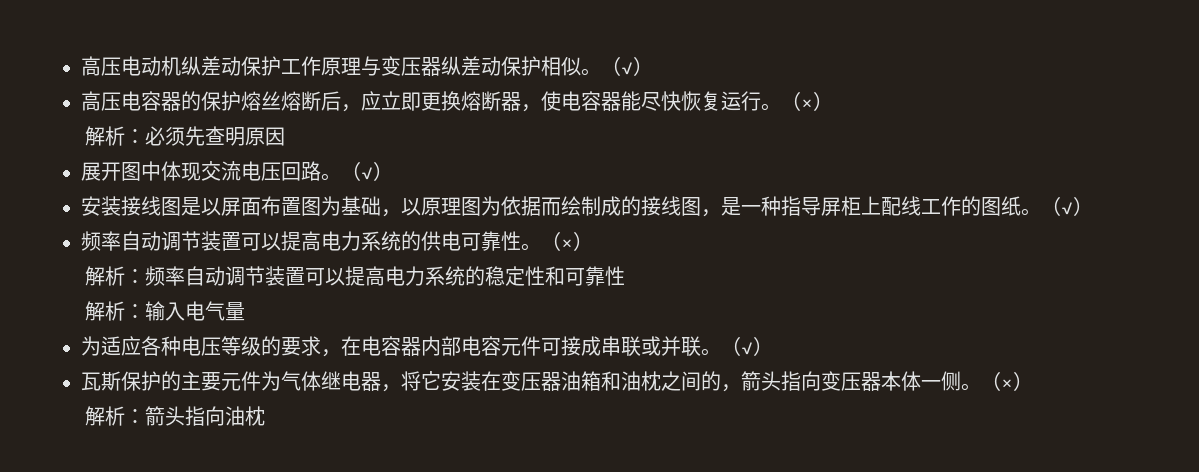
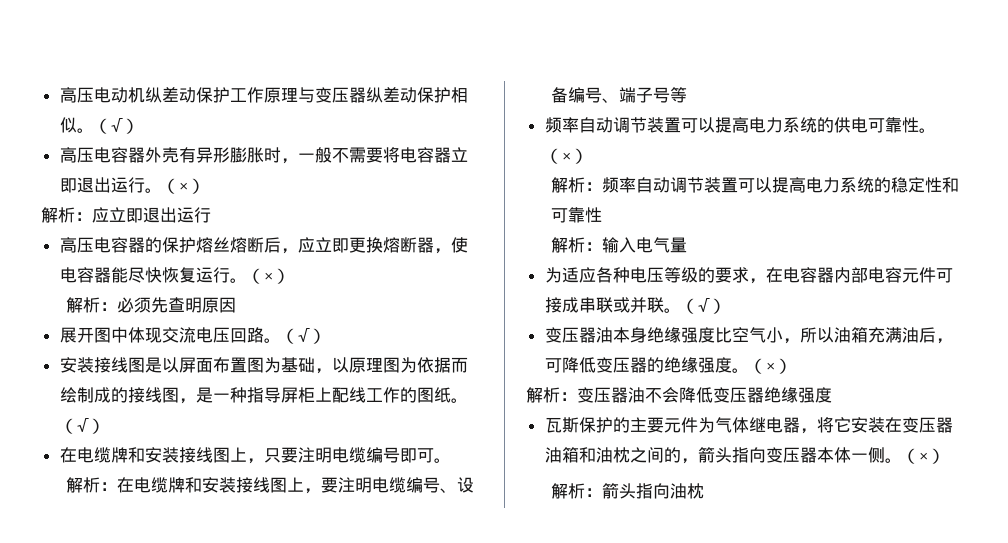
+ 高压电容器外壳有异形膨胀时，一般不需要将电容器立即退出运行。（×）
+ 解析：应立即退出运行
+ 在电缆牌和安装接线图上，只要注明电缆编号即可。
+ 解析：在电缆牌和安装接线图上，要注明电缆编号、设备编号、端子号等
+ 变压器油本身绝缘强度比空气小，所以油箱充满油后，可降低变压器的绝缘强度。（×）
+ 解析：变压器油不会降低变压器绝缘强度

